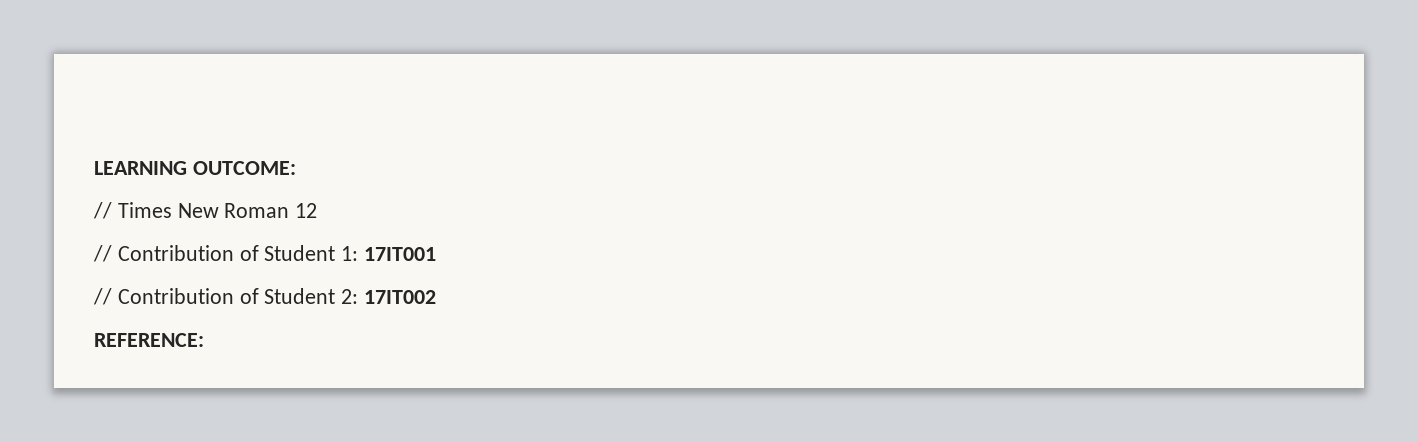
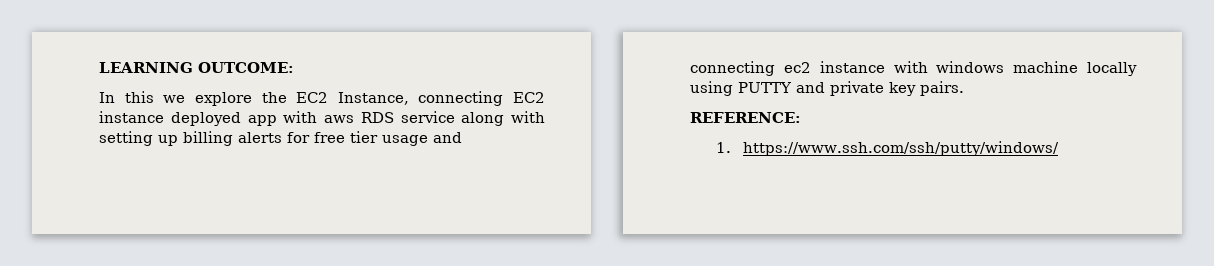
- // Times New Roman 12
- // Contribution of Student 1: 17IT001
- // Contribution of Student 2: 17IT002
+ In this we explore the EC2 Instance, connecting EC2 instance deployed app with aws RDS service along with setting up billing alerts for free tier usage and connecting ec2 instance with windows machine locally using PUTTY and private key pairs.
+ 1. https://www.ssh.com/ssh/putty/windows/

